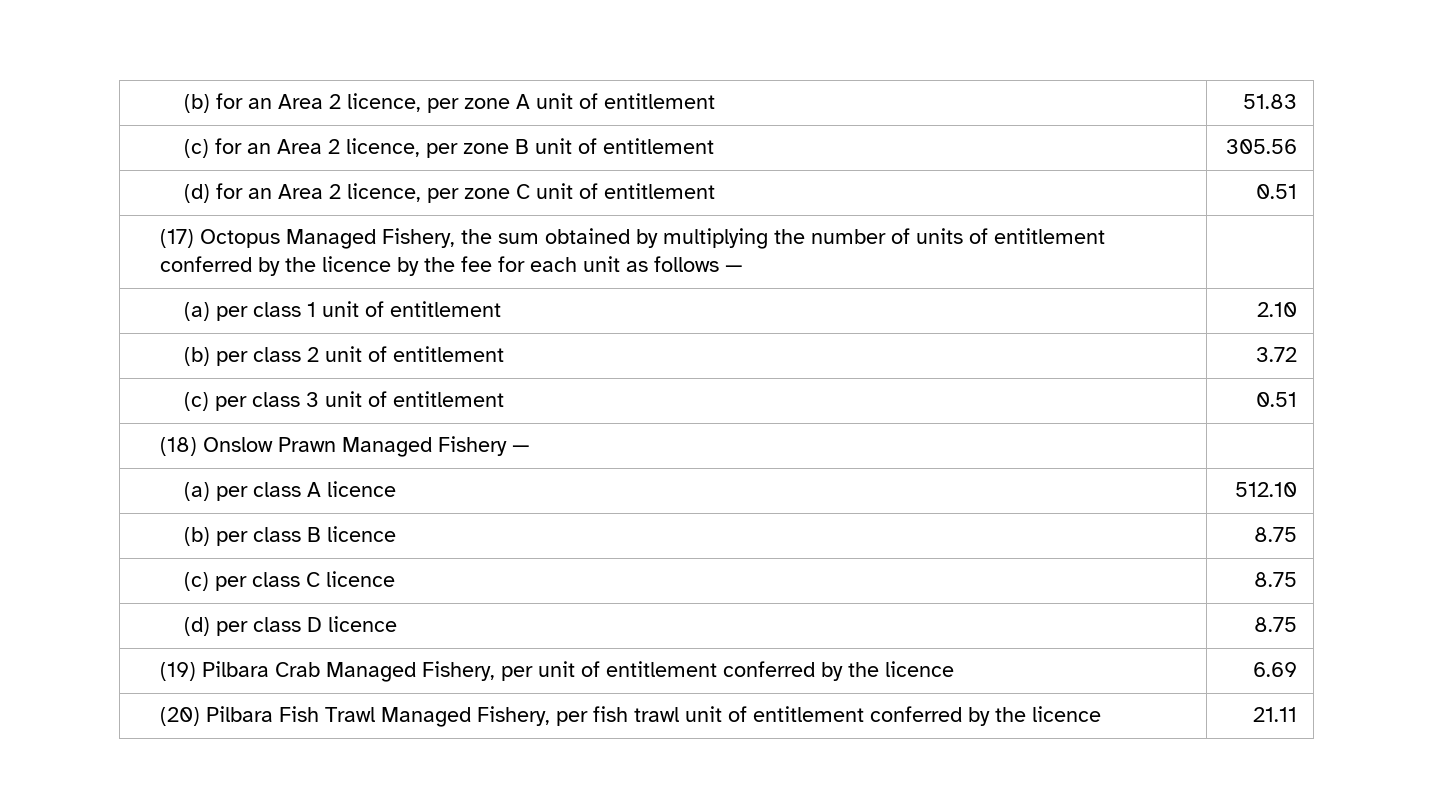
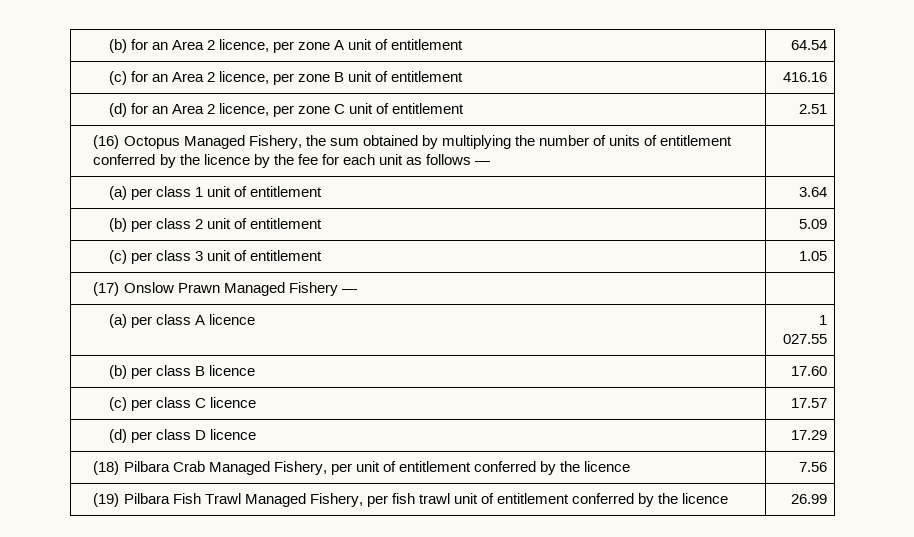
- (b) for an Area 2 licence, per zone A unit of entitlement | 51.83
+ (b) for an Area 2 licence, per zone A unit of entitlement | 64.54
- (c) for an Area 2 licence, per zone B unit of entitlement | 305.56
+ (c) for an Area 2 licence, per zone B unit of entitlement | 416.16
- (d) for an Area 2 licence, per zone C unit of entitlement | 0.51
- (17) Octopus Managed Fishery, the sum obtained by multiplying the number of units of entitlement conferred by the licence by the fee for each unit as follows — |
+ (d) for an Area 2 licence, per zone C unit of entitlement | 2.51
+ (16) Octopus Managed Fishery, the sum obtained by multiplying the number of units of entitlement conferred by the licence by the fee for each unit as follows — |
- (a) per class 1 unit of entitlement | 2.10
+ (a) per class 1 unit of entitlement | 3.64
- (b) per class 2 unit of entitlement | 3.72
+ (b) per class 2 unit of entitlement | 5.09
- (c) per class 3 unit of entitlement | 0.51
- (18) Onslow Prawn Managed Fishery — |
+ (c) per class 3 unit of entitlement | 1.05
+ (17) Onslow Prawn Managed Fishery — |
- (a) per class A licence | 512.10
+ (a) per class A licence | 1 027.55
- (b) per class B licence | 8.75
+ (b) per class B licence | 17.60
- (c) per class C licence | 8.75
+ (c) per class C licence | 17.57
- (d) per class D licence | 8.75
- (19) Pilbara Crab Managed Fishery, per unit of entitlement conferred by the licence | 6.69
- (20) Pilbara Fish Trawl Managed Fishery, per fish trawl unit of entitlement conferred by the licence | 21.11
+ (d) per class D licence | 17.29
+ (18) Pilbara Crab Managed Fishery, per unit of entitlement conferred by the licence | 7.56
+ (19) Pilbara Fish Trawl Managed Fishery, per fish trawl unit of entitlement conferred by the licence | 26.99

